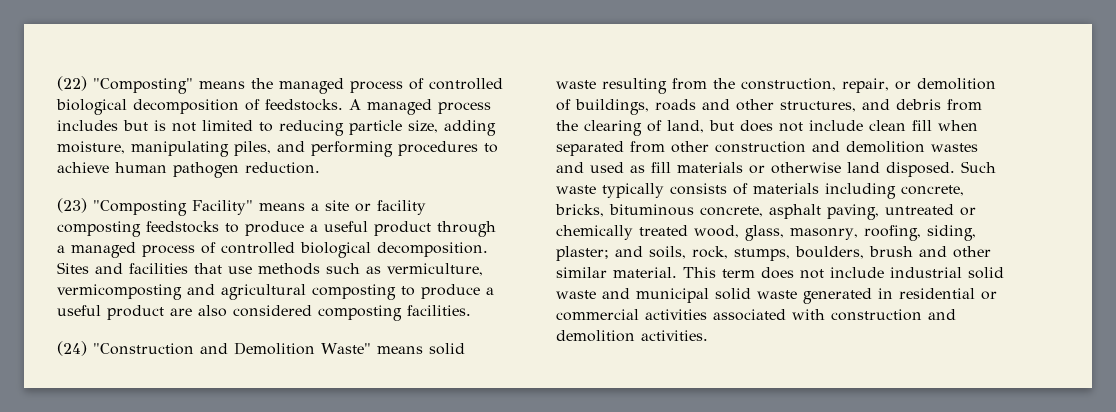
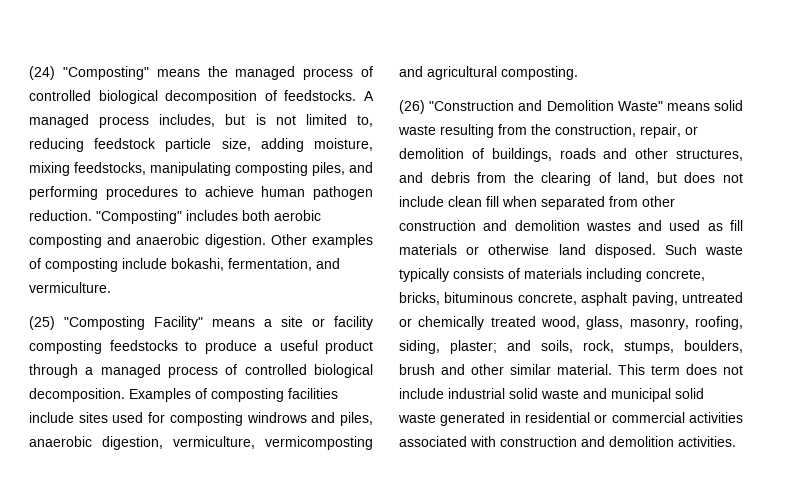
- (22) "Composting" means the managed process of controlled biological decomposition of feedstocks.
+ (24) "Composting" means the managed process of controlled biological decomposition of feedstocks.
- A managed process includes but is not limited to reducing particle size, adding moisture, manipulating piles, and performing procedures to achieve human pathogen reduction.
- (23) "Composting Facility" means a site or facility composting feedstocks to produce a useful product through a managed process of controlled biological decomposition.
+ A managed process includes, but is not limited to, reducing feedstock particle size, adding moisture, mixing feedstocks, manipulating composting piles, and performing procedures to achieve human pathogen reduction. "Composting" includes both aerobic composting and anaerobic digestion. Other examples of composting include bokashi, fermentation, and vermiculture.
+ (25) "Composting Facility" means a site or facility composting feedstocks to produce a useful product through a managed process of controlled biological decomposition.
- Sites and facilities that use methods such as vermiculture, vermicomposting and agricultural composting to produce a useful product are also considered composting facilities.
- (24) "Construction and Demolition Waste" means solid waste resulting from the construction, repair, or demolition of buildings, roads and other structures, and debris from the clearing of land, but does not include clean fill when separated from other construction and demolition wastes and used as fill materials or otherwise land disposed.
+ Examples of composting facilities include sites used for composting windrows and piles, anaerobic digestion, vermiculture, vermicomposting and agricultural composting.
+ (26) "Construction and Demolition Waste" means solid waste resulting from the construction, repair, or demolition of buildings, roads and other structures, and debris from the clearing of land, but does not include clean fill when separated from other construction and demolition wastes and used as fill materials or otherwise land disposed.

